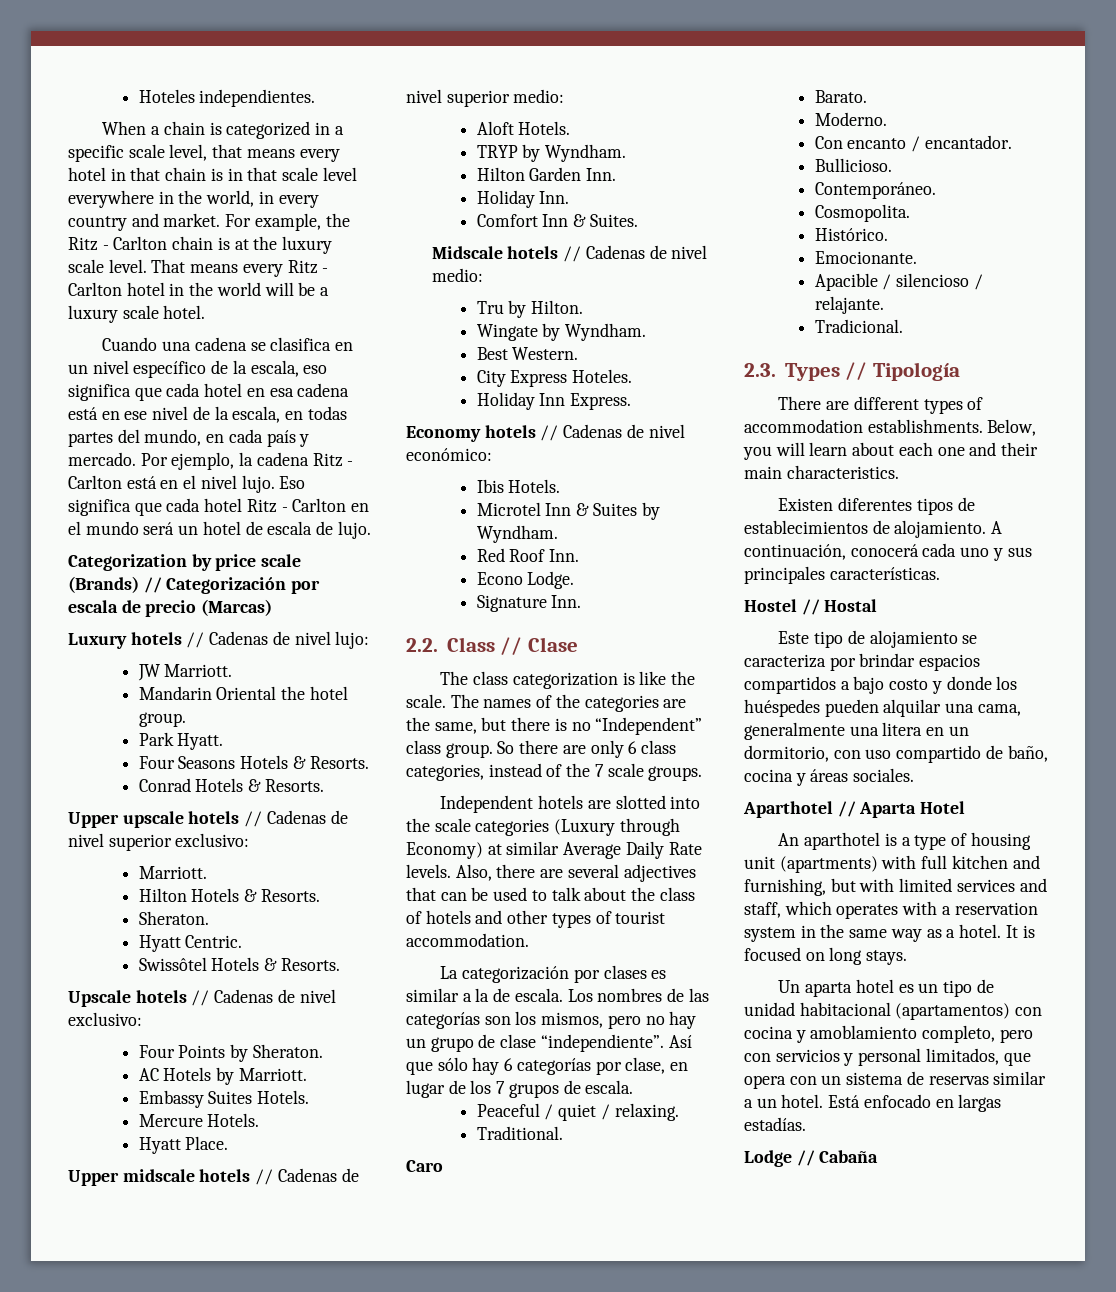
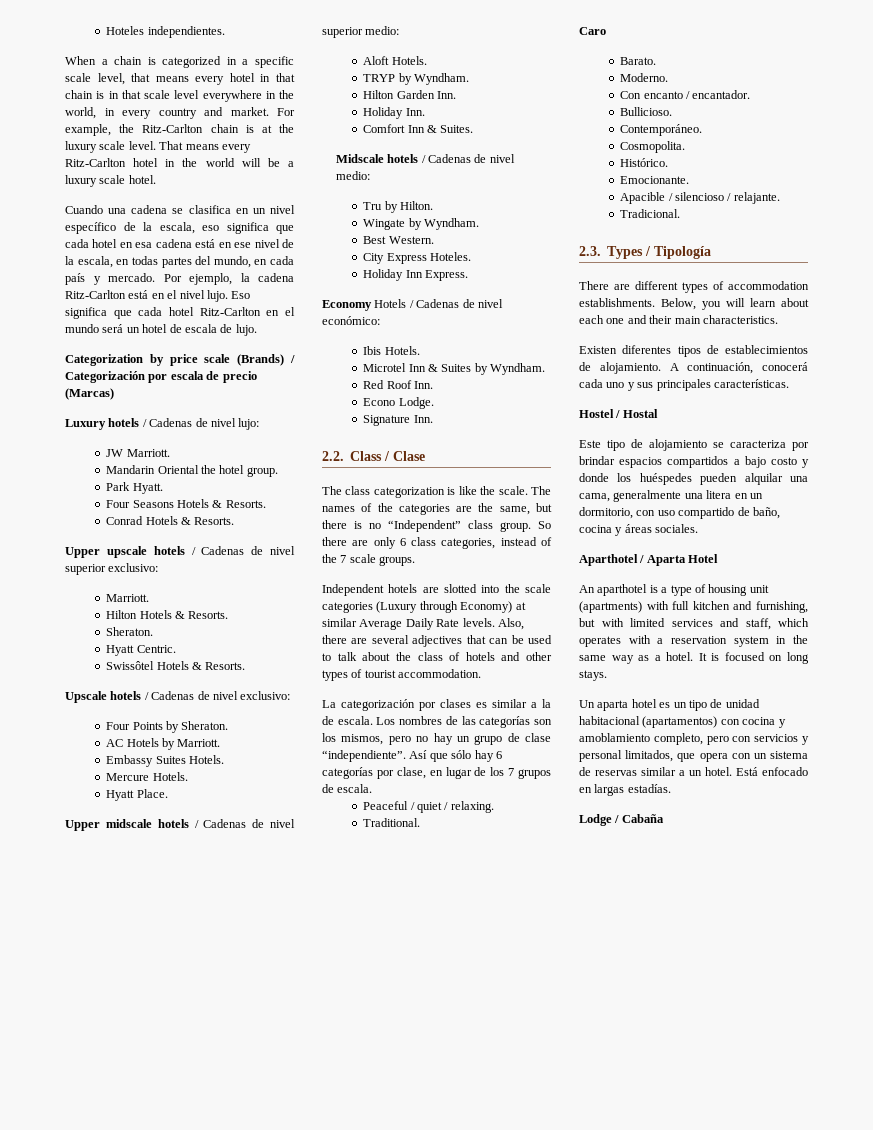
- For example, the Ritz - Carlton chain is at the luxury scale level.
+ For example, the Ritz-Carlton chain is at the luxury scale level.
- That means every Ritz - Carlton hotel in the world will be a luxury scale hotel.
+ That means every Ritz-Carlton hotel in the world will be a luxury scale hotel.
- Por ejemplo, la cadena Ritz - Carlton está en el nivel lujo.
+ Por ejemplo, la cadena Ritz-Carlton está en el nivel lujo.
- Eso significa que cada hotel Ritz - Carlton en el mundo será un hotel de escala de lujo.
+ Eso significa que cada hotel Ritz-Carlton en el mundo será un hotel de escala de lujo.
- Categorization by price scale (Brands) // Categorización por escala de precio (Marcas)
+ Categorization by price scale (Brands) / Categorización por escala de precio (Marcas)
- Luxury hotels // Cadenas de nivel lujo:
+ Luxury hotels / Cadenas de nivel lujo:
- Upper upscale hotels // Cadenas de nivel superior exclusivo:
+ Upper upscale hotels / Cadenas de nivel superior exclusivo:
- Upscale hotels // Cadenas de nivel exclusivo:
+ Upscale hotels / Cadenas de nivel exclusivo:
- Upper midscale hotels // Cadenas de nivel superior medio:
+ Upper midscale hotels / Cadenas de nivel superior medio:
- Midscale hotels // Cadenas de nivel medio:
+ Midscale hotels / Cadenas de nivel medio:
- Economy hotels // Cadenas de nivel económico:
+ Economy Hotels / Cadenas de nivel económico:
- 2.2. Class // Clase
+ 2.2. Class / Clase
- 2.3. Types // Tipología
+ 2.3. Types / Tipología
- Hostel // Hostal
+ Hostel / Hostal
- Aparthotel // Aparta Hotel
+ Aparthotel / Aparta Hotel
- Lodge // Cabaña
+ Lodge / Cabaña

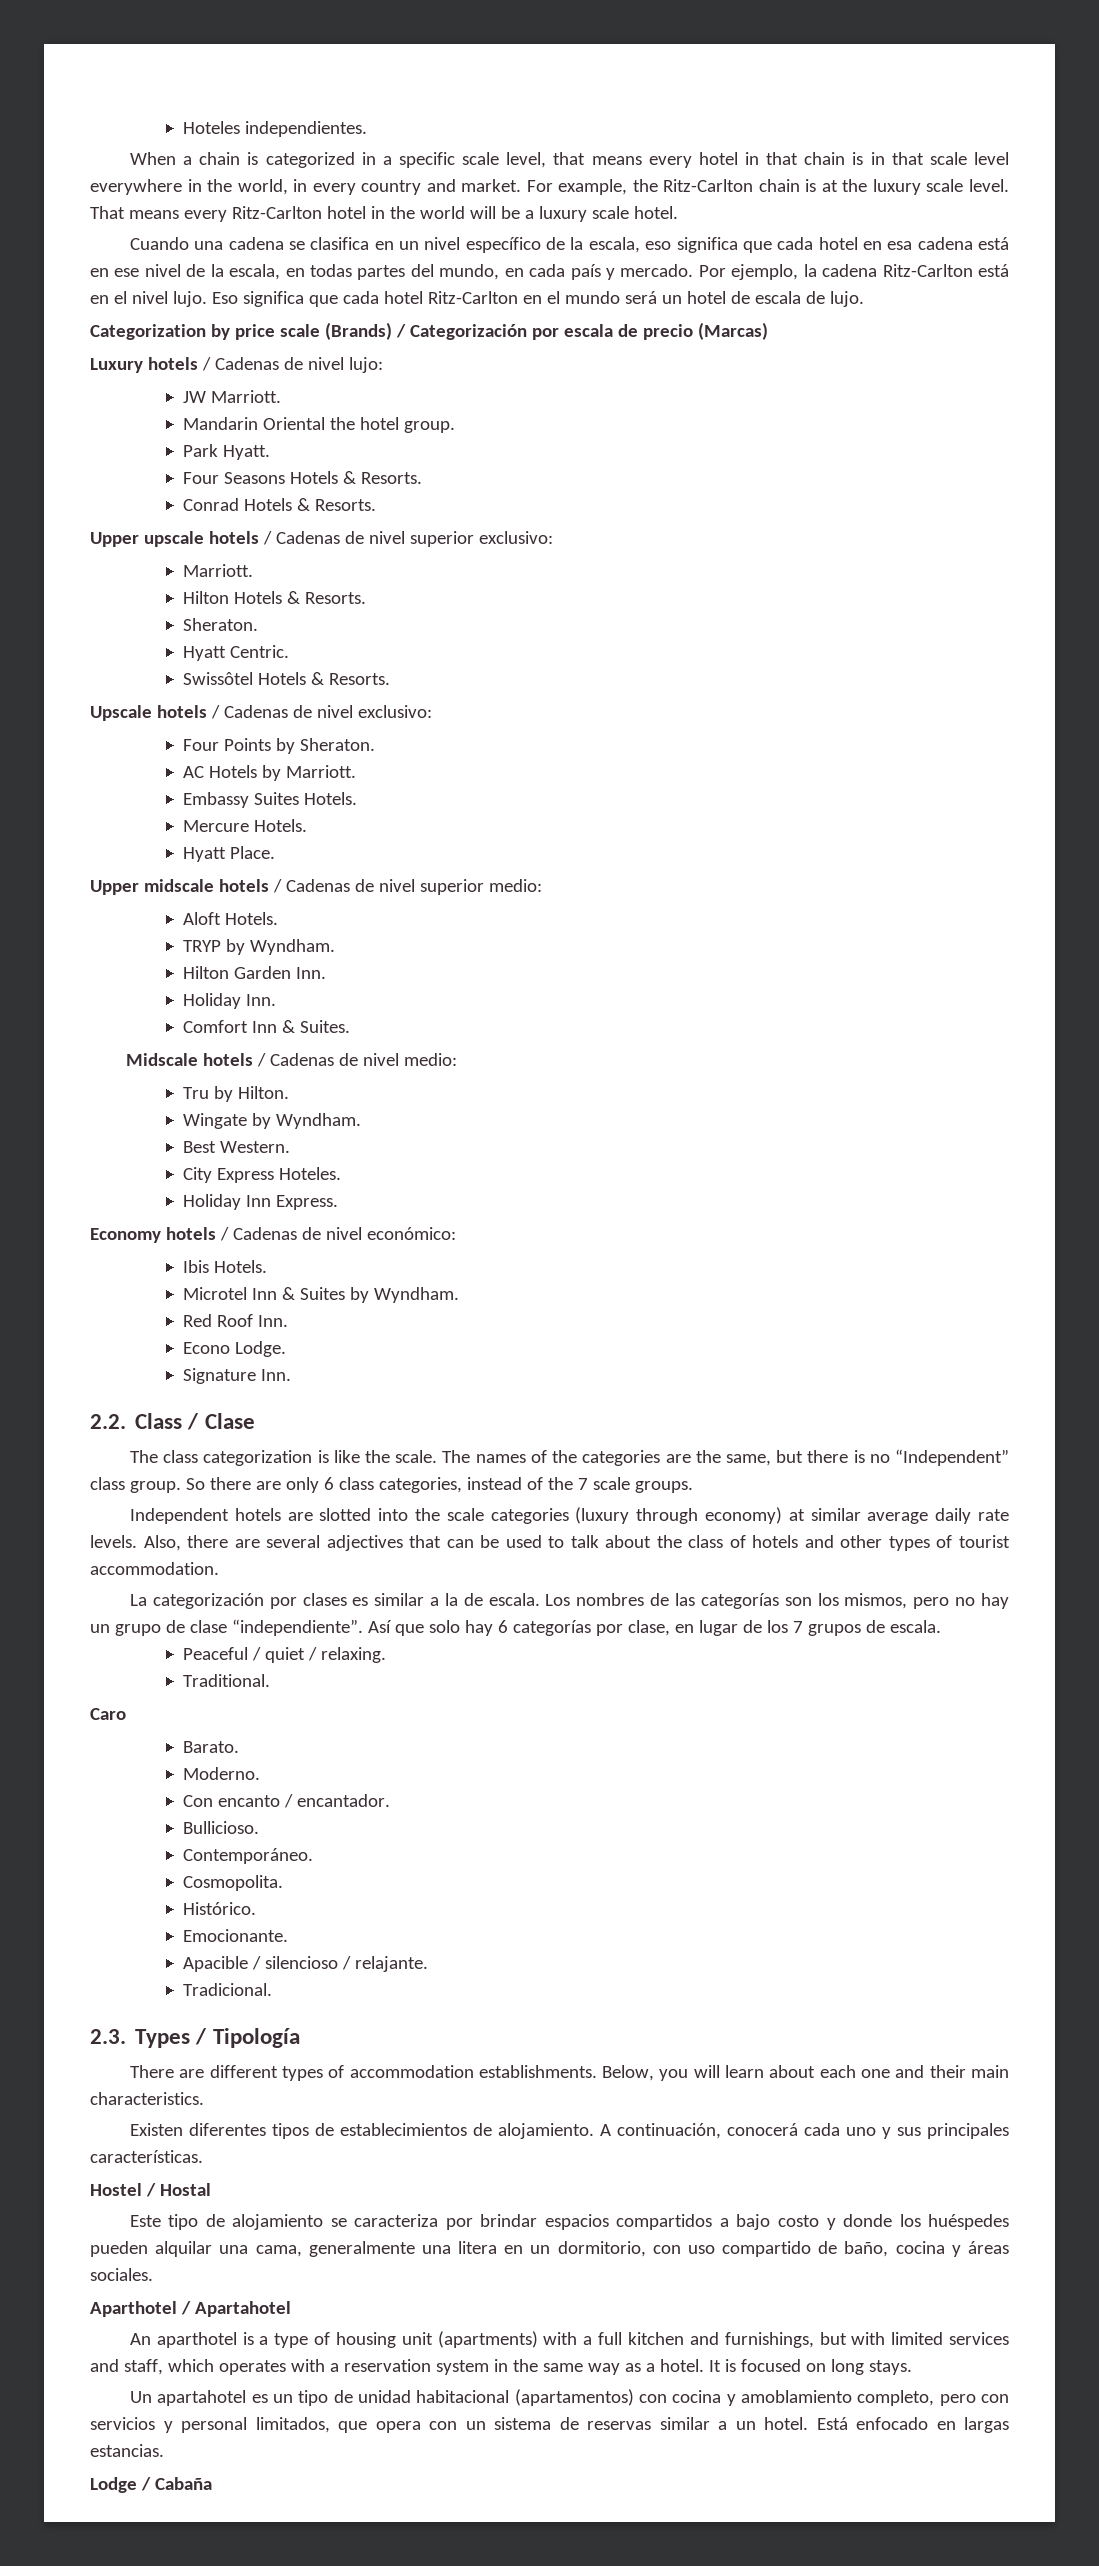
- Economy Hotels / Cadenas de nivel económico:
+ Economy hotels / Cadenas de nivel económico:
- Independent hotels are slotted into the scale categories (Luxury through Economy) at similar Average Daily Rate levels.
+ Independent hotels are slotted into the scale categories (luxury through economy) at similar average daily rate levels.
- Así que sólo hay 6 categorías por clase, en lugar de los 7 grupos de escala.
+ Así que solo hay 6 categorías por clase, en lugar de los 7 grupos de escala.
- Aparthotel / Aparta Hotel
+ Aparthotel / Apartahotel
- An aparthotel is a type of housing unit (apartments) with full kitchen and furnishing, but with limited services and staff, which operates with a reservation system in the same way as a hotel.
+ An aparthotel is a type of housing unit (apartments) with a full kitchen and furnishings, but with limited services and staff, which operates with a reservation system in the same way as a hotel.
- Un aparta hotel es un tipo de unidad habitacional (apartamentos) con cocina y amoblamiento completo, pero con servicios y personal limitados, que opera con un sistema de reservas similar a un hotel.
+ Un apartahotel es un tipo de unidad habitacional (apartamentos) con cocina y amoblamiento completo, pero con servicios y personal limitados, que opera con un sistema de reservas similar a un hotel.
- Está enfocado en largas estadías.
+ Está enfocado en largas estancias.

